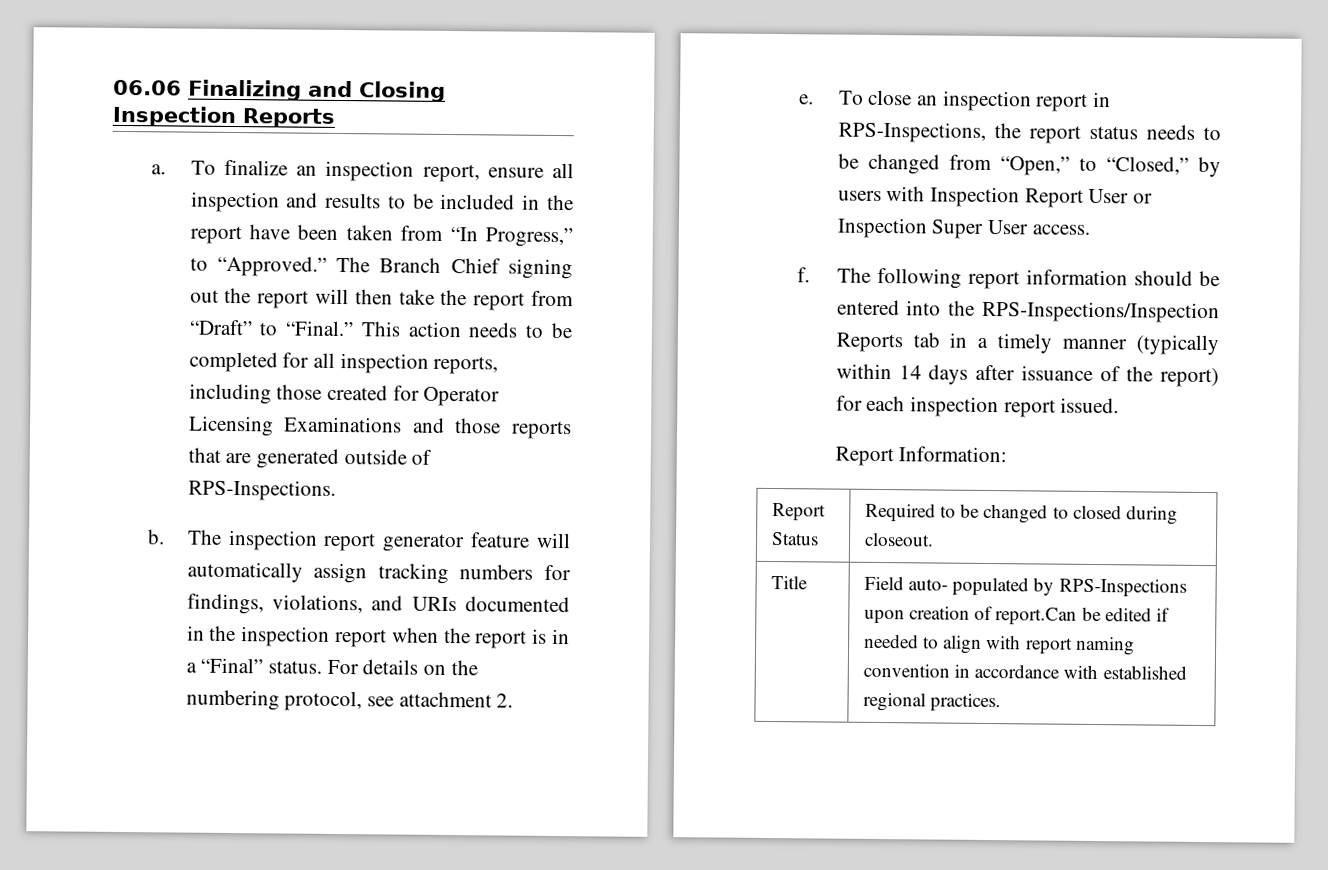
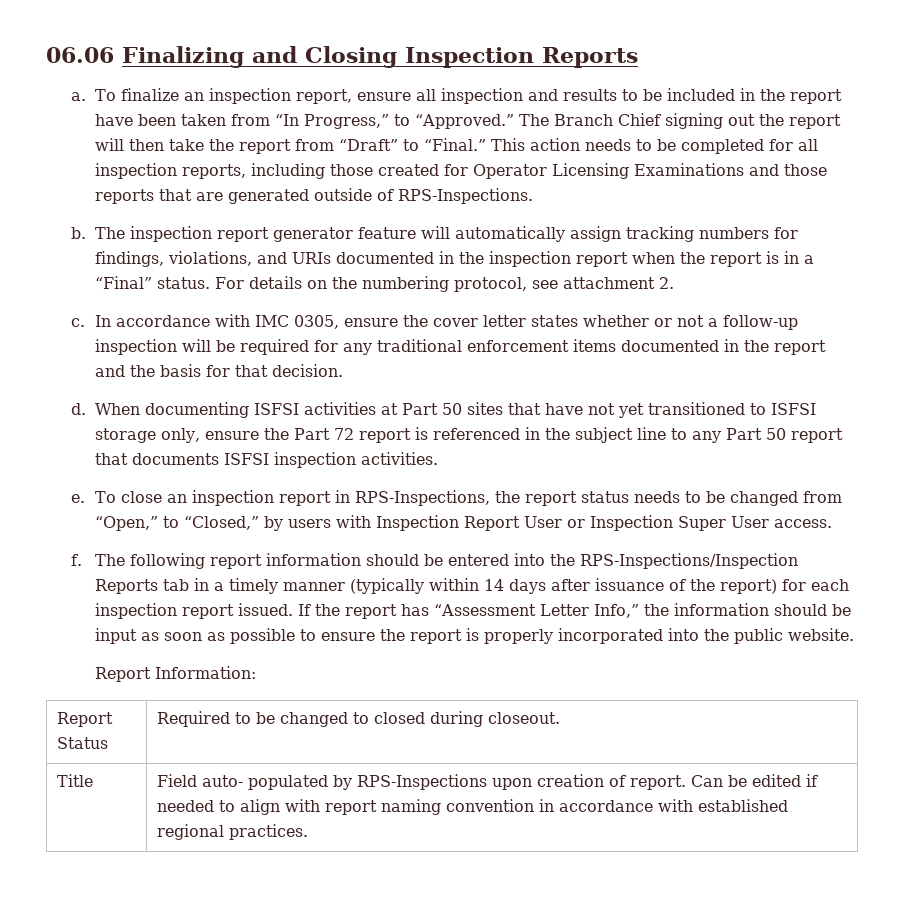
+ c. In accordance with IMC 0305, ensure the cover letter states whether or not a follow-up inspection will be required for any traditional enforcement items documented in the report and the basis for that decision.
+ d. When documenting ISFSI activities at Part 50 sites that have not yet transitioned to ISFSI storage only, ensure the Part 72 report is referenced in the subject line to any Part 50 report that documents ISFSI inspection activities.
+ If the report has “Assessment Letter Info,” the information should be input as soon as possible to ensure the report is properly incorporated into the public website.
- Title | Field auto- populated by RPS-Inspections upon creation of report.Can be edited if needed to align with report naming convention in accordance with established regional practices.
+ Title | Field auto- populated by RPS-Inspections upon creation of report. Can be edited if needed to align with report naming convention in accordance with established regional practices.

